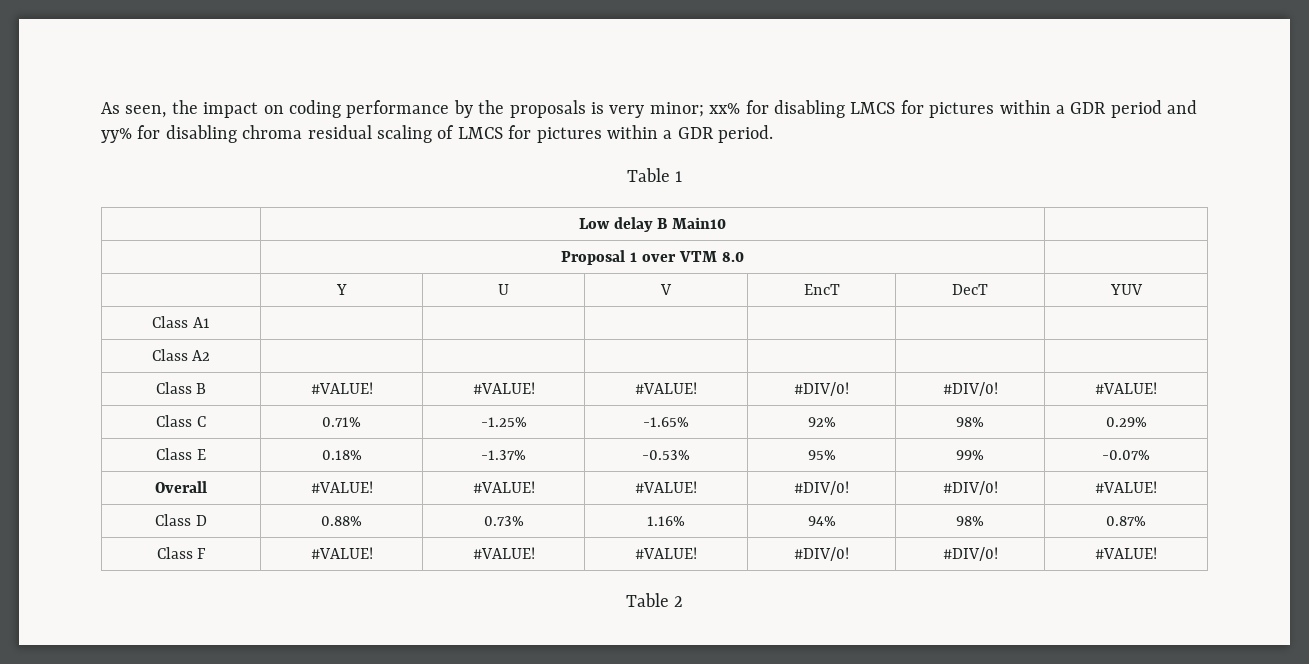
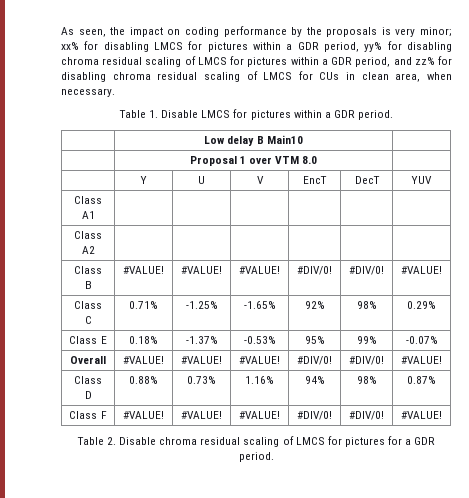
- As seen, the impact on coding performance by the proposals is very minor; xx% for disabling LMCS for pictures within a GDR period and yy% for disabling chroma residual scaling of LMCS for pictures within a GDR period.
- Table 1
+ As seen, the impact on coding performance by the proposals is very minor; xx% for disabling LMCS for pictures within a GDR period, yy% for disabling chroma residual scaling of LMCS for pictures within a GDR period, and zz% for disabling chroma residual scaling of LMCS for CUs in clean area, when necessary.
+ Table 1. Disable LMCS for pictures within a GDR period.
- Table 2
+ Table 2. Disable chroma residual scaling of LMCS for pictures for a GDR period.

